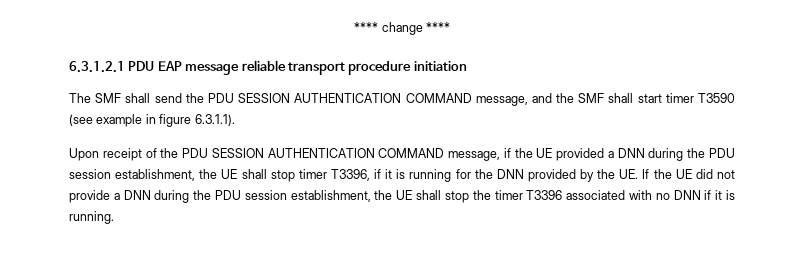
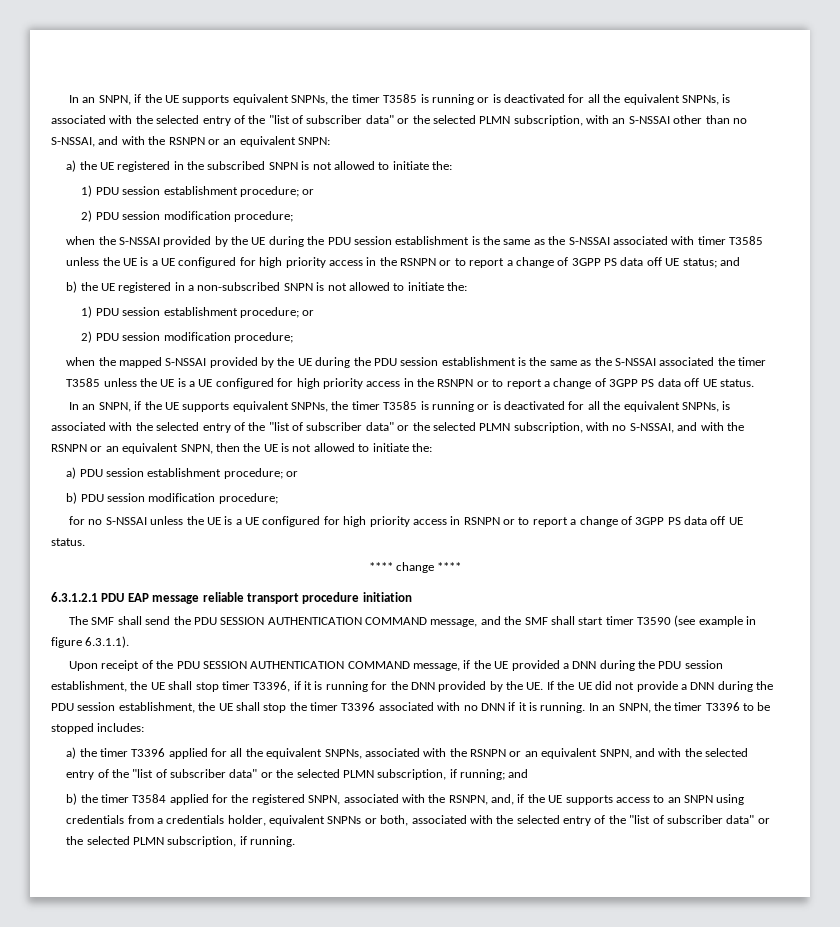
+ In an SNPN, if the UE supports equivalent SNPNs, the timer T3585 is running or is deactivated for all the equivalent SNPNs, is associated with the selected entry of the "list of subscriber data" or the selected PLMN subscription, with an S-NSSAI other than no S-NSSAI, and with the RSNPN or an equivalent SNPN:
+ a) the UE registered in the subscribed SNPN is not allowed to initiate the:
+ 1) PDU session establishment procedure; or
+ 2) PDU session modification procedure;
+ when the S-NSSAI provided by the UE during the PDU session establishment is the same as the S-NSSAI associated with timer T3585 unless the UE is a UE configured for high priority access in the RSNPN or to report a change of 3GPP PS data off UE status; and
+ b) the UE registered in a non-subscribed SNPN is not allowed to initiate the:
+ 1) PDU session establishment procedure; or
+ 2) PDU session modification procedure;
+ when the mapped S-NSSAI provided by the UE during the PDU session establishment is the same as the S-NSSAI associated the timer T3585 unless the UE is a UE configured for high priority access in the RSNPN or to report a change of 3GPP PS data off UE status.
+ In an SNPN, if the UE supports equivalent SNPNs, the timer T3585 is running or is deactivated for all the equivalent SNPNs, is associated with the selected entry of the "list of subscriber data" or the selected PLMN subscription, with no S-NSSAI, and with the RSNPN or an equivalent SNPN, then the UE is not allowed to initiate the:
+ a) PDU session establishment procedure; or
+ b) PDU session modification procedure;
+ for no S-NSSAI unless the UE is a UE configured for high priority access in RSNPN or to report a change of 3GPP PS data off UE status.
+ In an SNPN, the timer T3396 to be stopped includes:
+ a) the timer T3396 applied for all the equivalent SNPNs, associated with the RSNPN or an equivalent SNPN, and with the selected entry of the "list of subscriber data" or the selected PLMN subscription, if running; and
+ b) the timer T3584 applied for the registered SNPN, associated with the RSNPN, and, if the UE supports access to an SNPN using credentials from a credentials holder, equivalent SNPNs or both, associated with the selected entry of the "list of subscriber data" or the selected PLMN subscription, if running.

